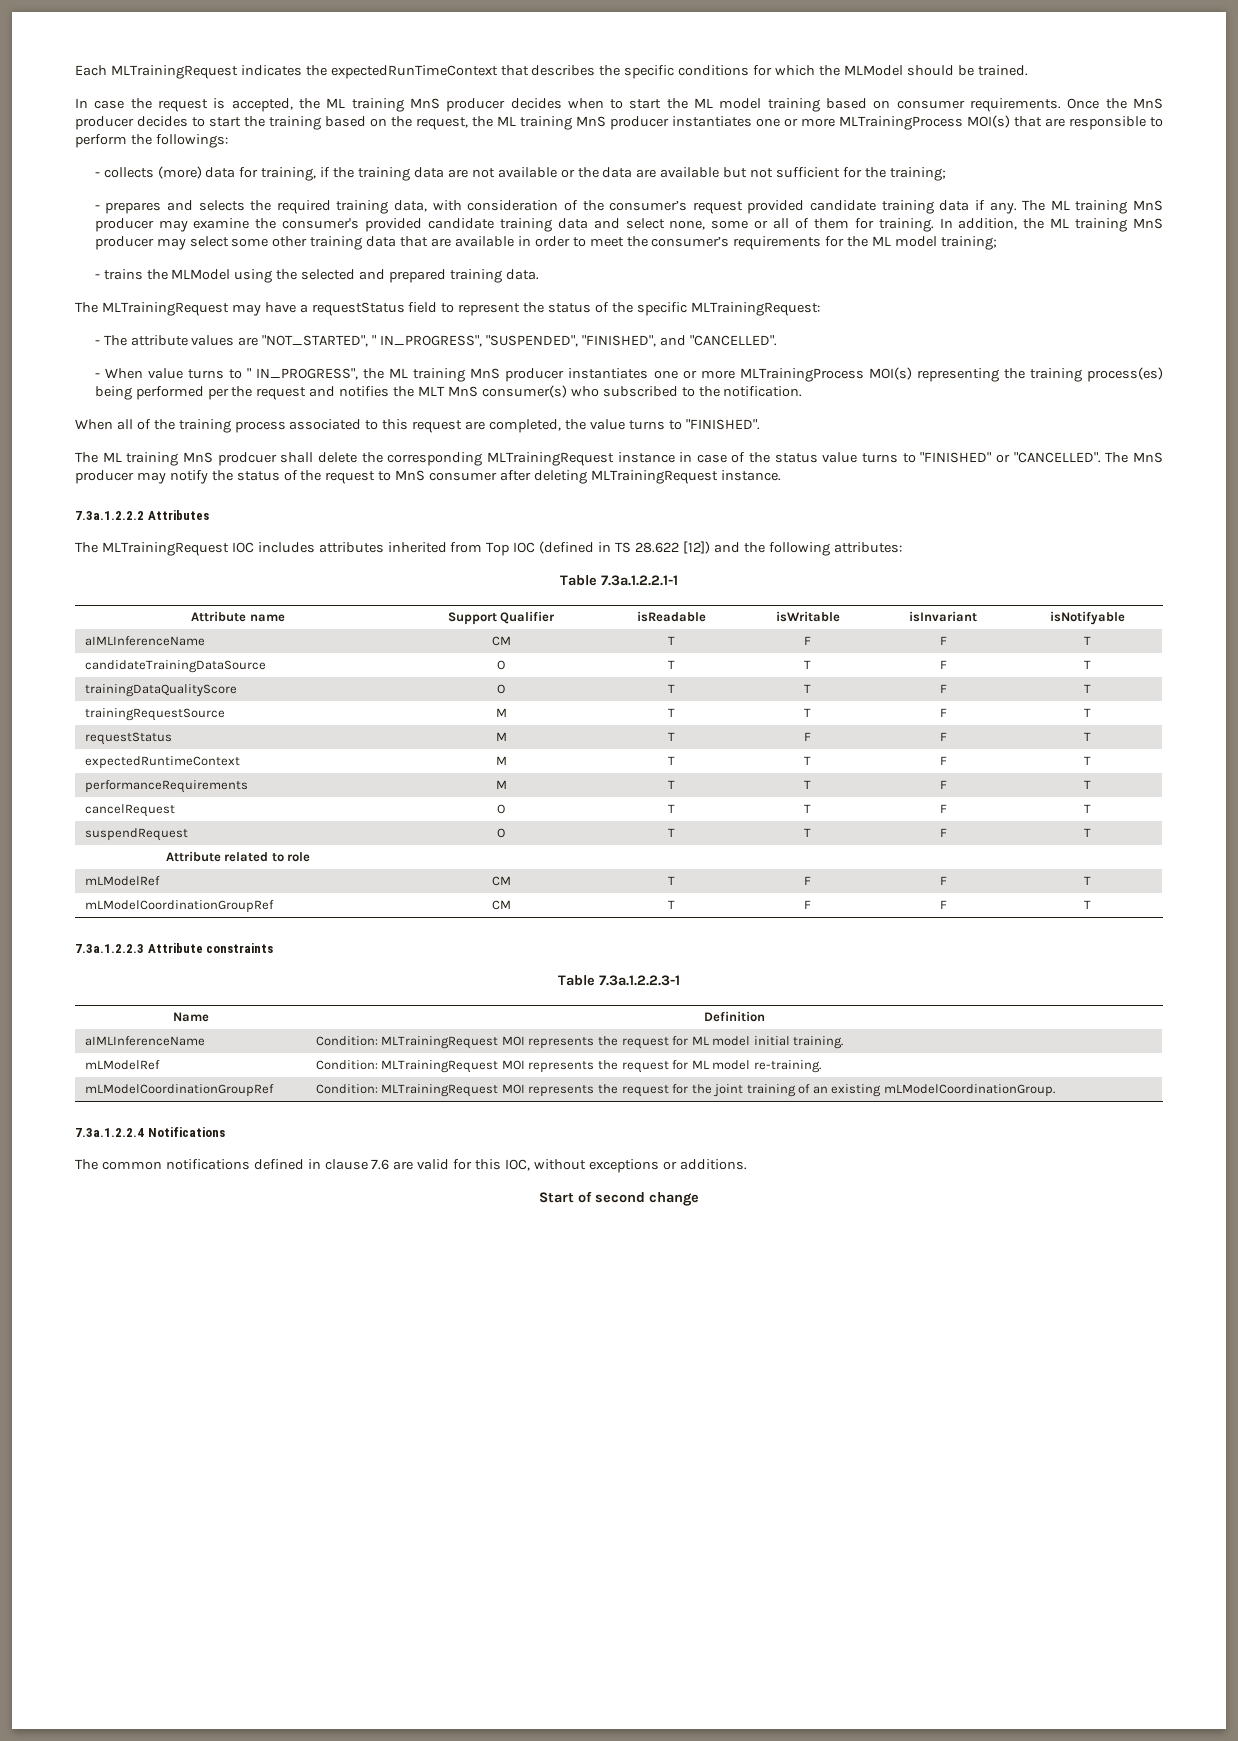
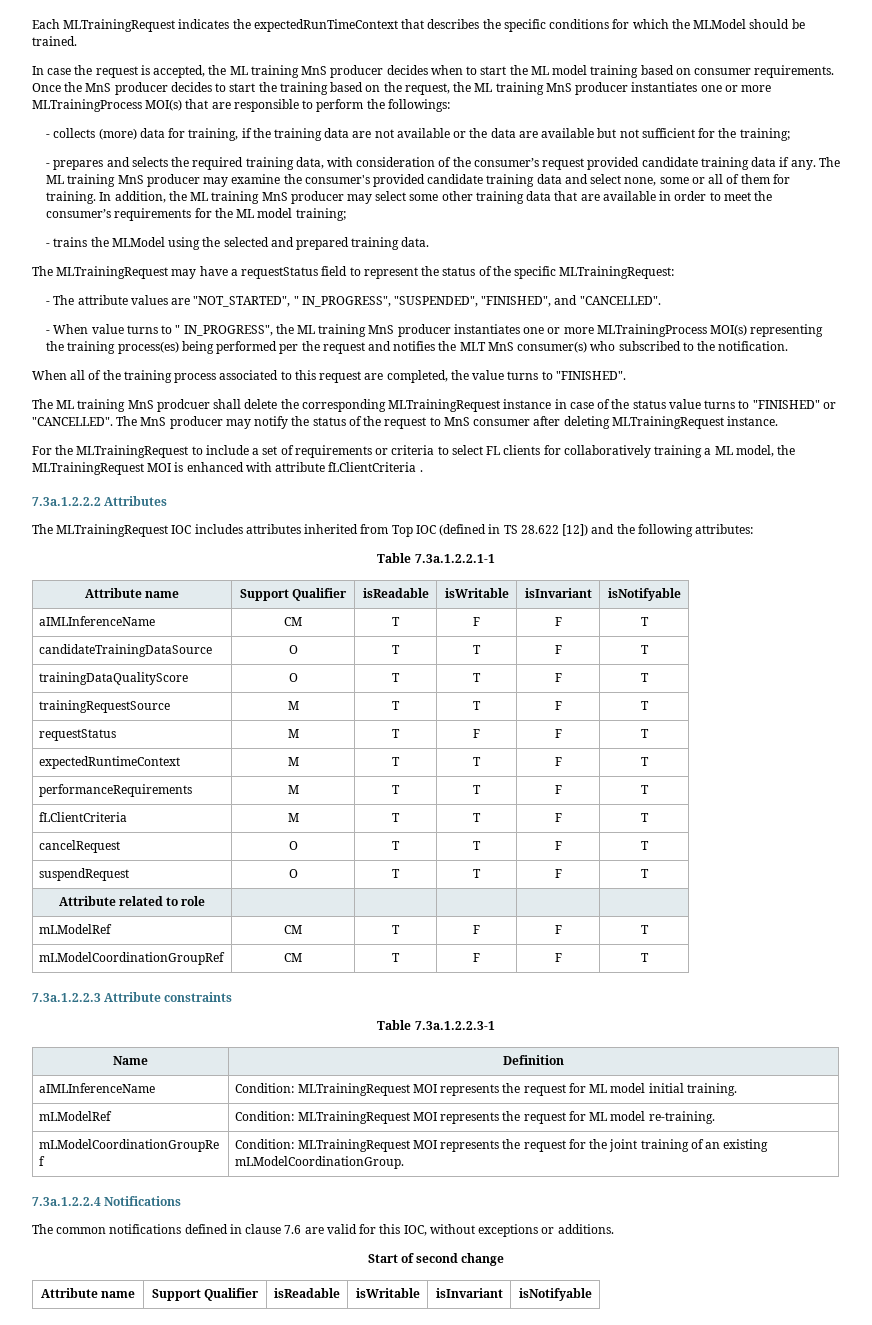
+ For the MLTrainingRequest to include a set of requirements or criteria to select FL clients for collaboratively training a ML model, the MLTrainingRequest MOI is enhanced with attribute fLClientCriteria .
+ fLClientCriteria | M | T | T | F | T
  Start of second change
+ Attribute name | Support Qualifier | isReadable | isWritable | isInvariant | isNotifyable

